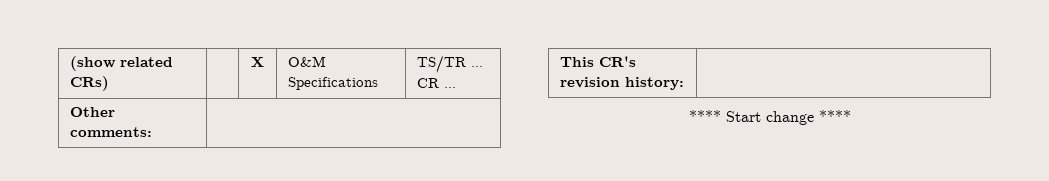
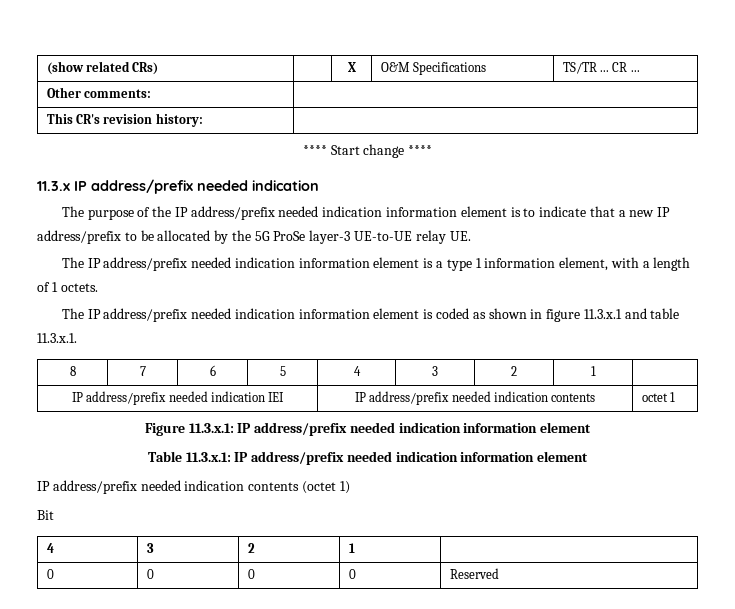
+ 11.3.x IP address/prefix needed indication
+ The purpose of the IP address/prefix needed indication information element is to indicate that a new IP address/prefix to be allocated by the 5G ProSe layer-3 UE-to-UE relay UE.
+ The IP address/prefix needed indication information element is a type 1 information element, with a length of 1 octets.
+ The IP address/prefix needed indication information element is coded as shown in figure 11.3.x.1 and table 11.3.x.1.
+ 8 | 7 | 6 | 5 | 4 | 3 | 2 | 1 |
+ IP address/prefix needed indication IEI | IP address/prefix needed indication contents | octet 1
+ Figure 11.3.x.1: IP address/prefix needed indication information element
+ Table 11.3.x.1: IP address/prefix needed indication information element
+ IP address/prefix needed indication contents (octet 1)
+ Bit
+ 4 | 3 | 2 | 1 |
+ 0 | 0 | 0 | 0 | Reserved

